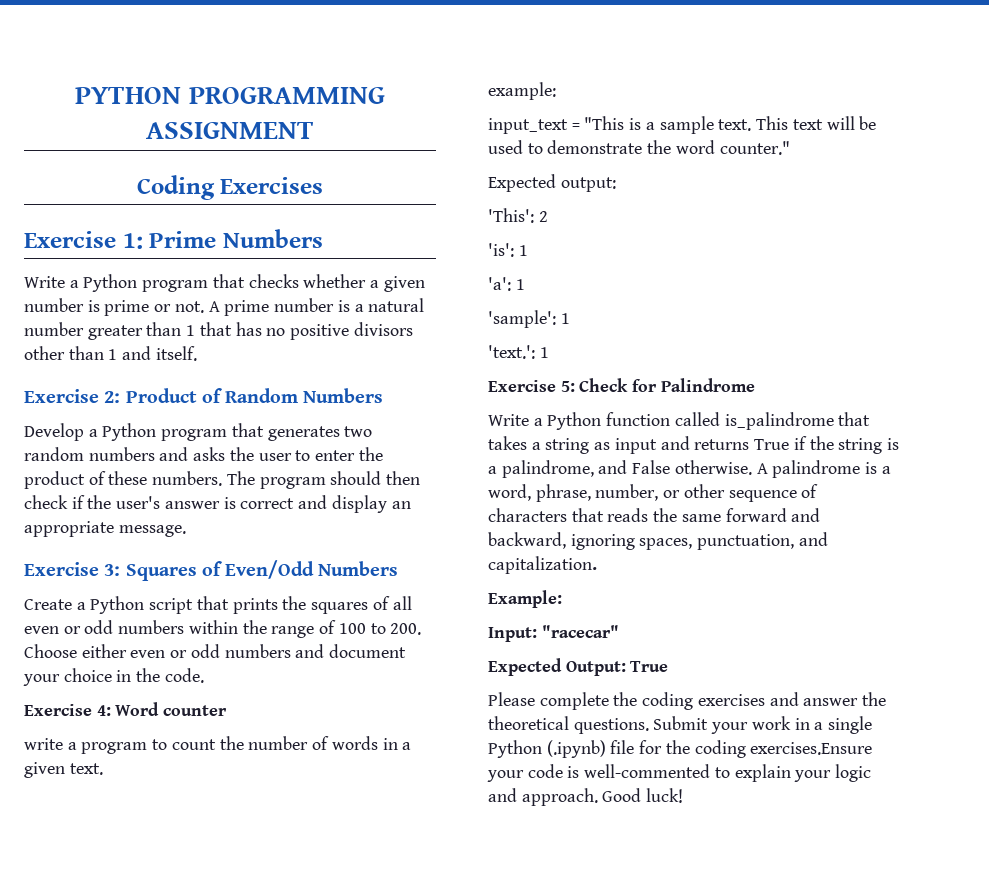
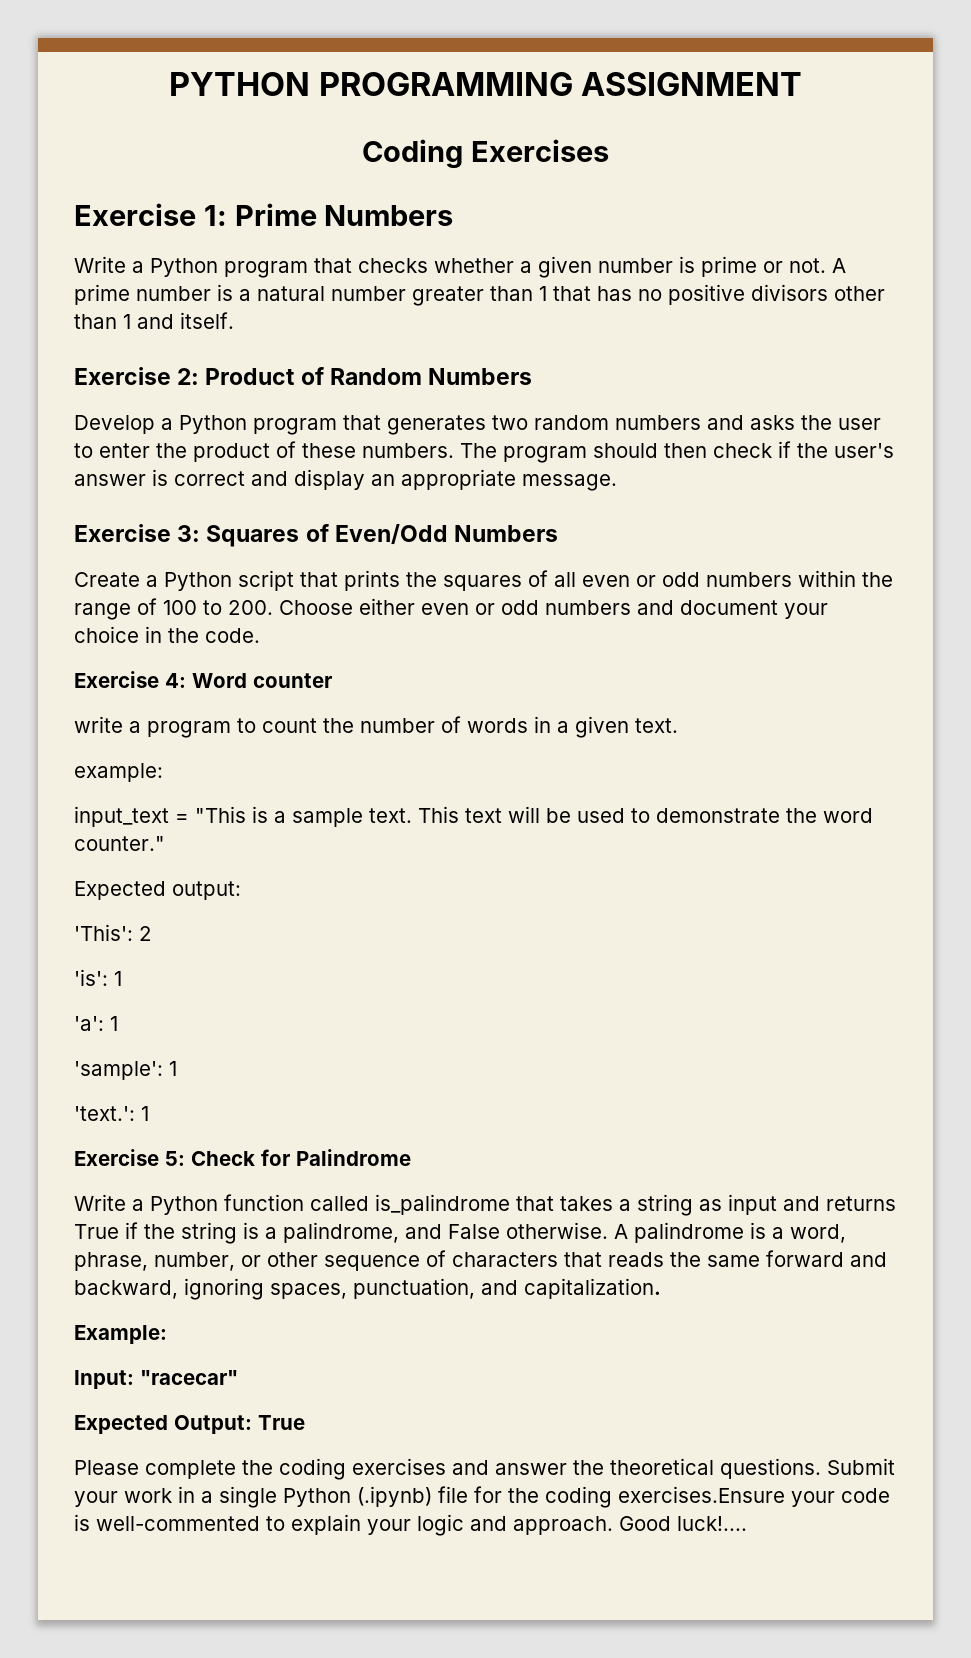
- Good luck!
+ Good luck!....

